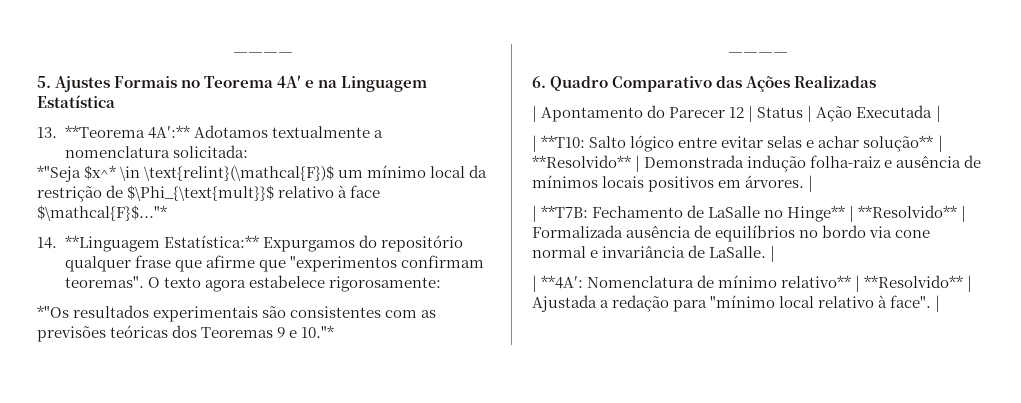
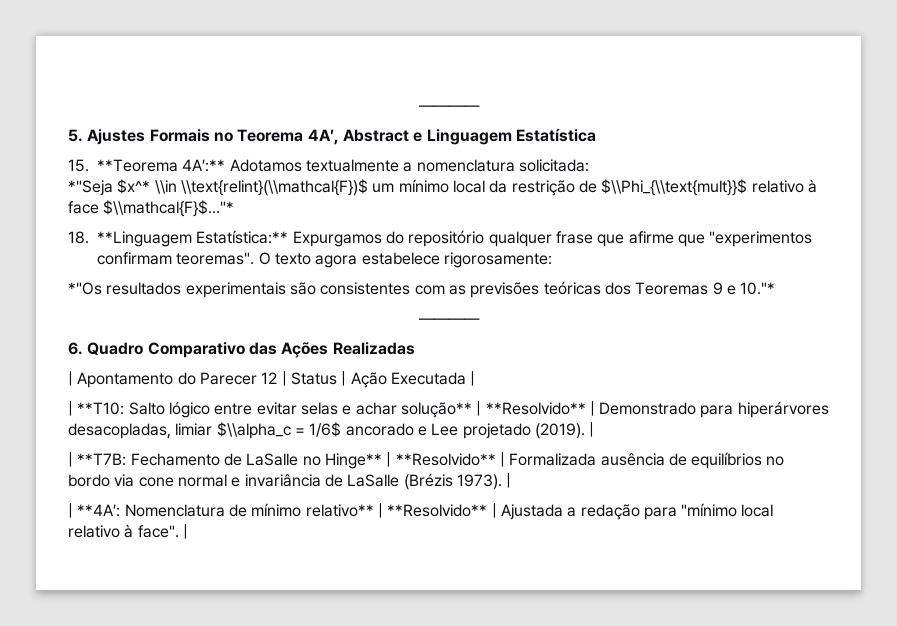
- 5. Ajustes Formais no Teorema 4A′ e na Linguagem Estatística
+ 5. Ajustes Formais no Teorema 4A′, Abstract e Linguagem Estatística
- 13. **Teorema 4A′:** Adotamos textualmente a nomenclatura solicitada:
+ 15. **Teorema 4A′:** Adotamos textualmente a nomenclatura solicitada:
- *"Seja $x^* \in \text{relint}(\mathcal{F})$ um mínimo local da restrição de $\Phi_{\text{mult}}$ relativo à face $\mathcal{F}$..."*
- 14. **Linguagem Estatística:** Expurgamos do repositório qualquer frase que afirme que "experimentos confirmam teoremas".
+ *"Seja $x^* \\in \\text{relint}(\\mathcal{F})$ um mínimo local da restrição de $\\Phi_{\\text{mult}}$ relativo à face $\\mathcal{F}$..."*
+ 18. **Linguagem Estatística:** Expurgamos do repositório qualquer frase que afirme que "experimentos confirmam teoremas".
- | **T10: Salto lógico entre evitar selas e achar solução** | **Resolvido** | Demonstrada indução folha-raiz e ausência de mínimos locais positivos em árvores.
+ | **T10: Salto lógico entre evitar selas e achar solução** | **Resolvido** | Demonstrado para hiperárvores desacopladas, limiar $\\alpha_c = 1/6$ ancorado e Lee projetado (2019).
- | **T7B: Fechamento de LaSalle no Hinge** | **Resolvido** | Formalizada ausência de equilíbrios no bordo via cone normal e invariância de LaSalle.
+ | **T7B: Fechamento de LaSalle no Hinge** | **Resolvido** | Formalizada ausência de equilíbrios no bordo via cone normal e invariância de LaSalle (Brézis 1973).

